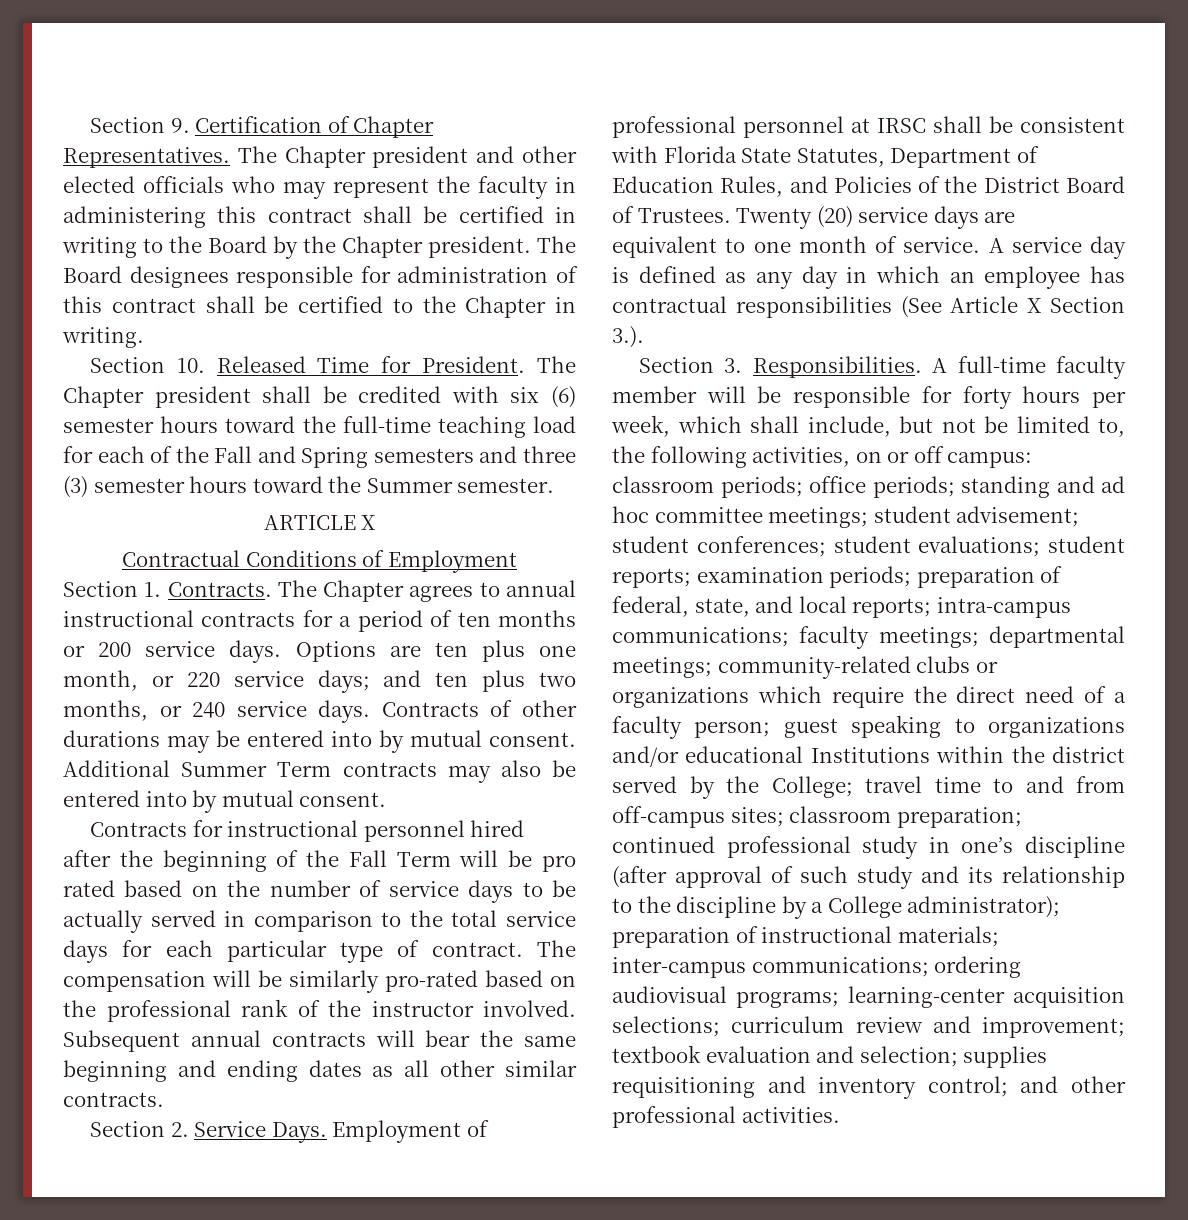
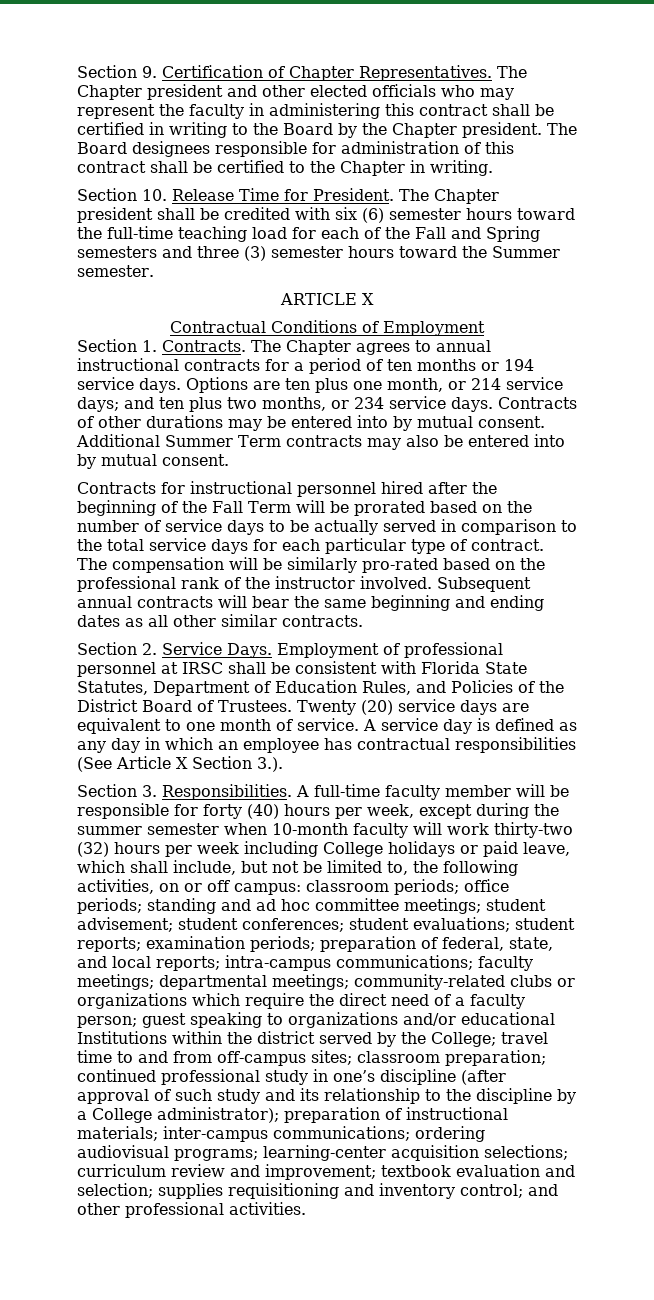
- Section 10. Released Time for President.
+ Section 10. Release Time for President.
- The Chapter agrees to annual instructional contracts for a period of ten months or 200 service days.
+ The Chapter agrees to annual instructional contracts for a period of ten months or 194 service days.
- Options are ten plus one month, or 220 service days; and ten plus two months, or 240 service days.
+ Options are ten plus one month, or 214 service days; and ten plus two months, or 234 service days.
- Contracts for instructional personnel hired after the beginning of the Fall Term will be pro rated based on the number of service days to be actually served in comparison to the total service days for each particular type of contract.
+ Contracts for instructional personnel hired after the beginning of the Fall Term will be prorated based on the number of service days to be actually served in comparison to the total service days for each particular type of contract.
- A full-time faculty member will be responsible for forty hours per week, which shall include, but not be limited to, the following activities, on or off campus:
+ A full-time faculty member will be responsible for forty (40) hours per week, except during the summer semester when 10-month faculty will work thirty-two (32) hours per week including College holidays or paid leave, which shall include, but not be limited to, the following activities, on or off campus:

